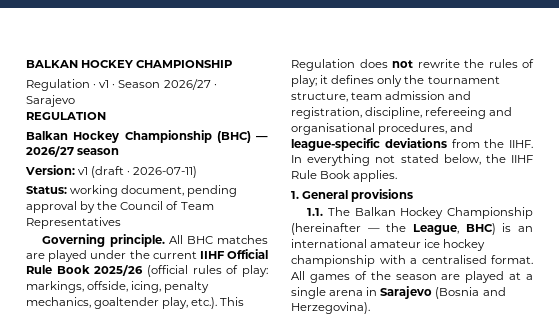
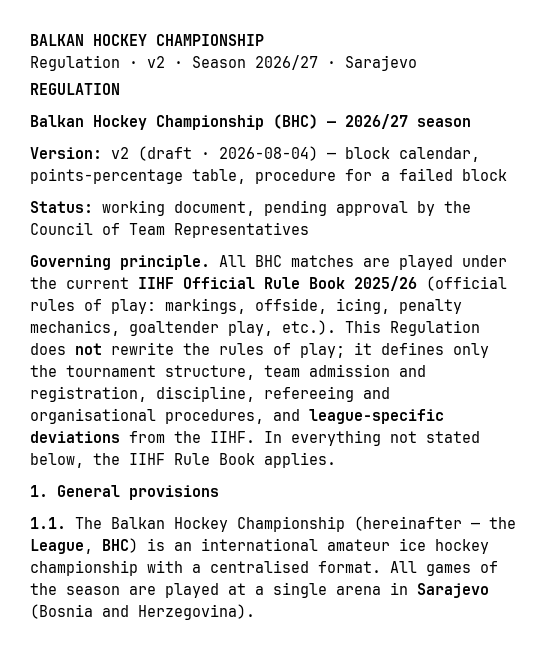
- Regulation · v1 · Season 2026/27 · Sarajevo
+ Regulation · v2 · Season 2026/27 · Sarajevo
- Version: v1 (draft · 2026-07-11)
+ Version: v2 (draft · 2026-08-04) — block calendar, points-percentage table, procedure for a failed block

